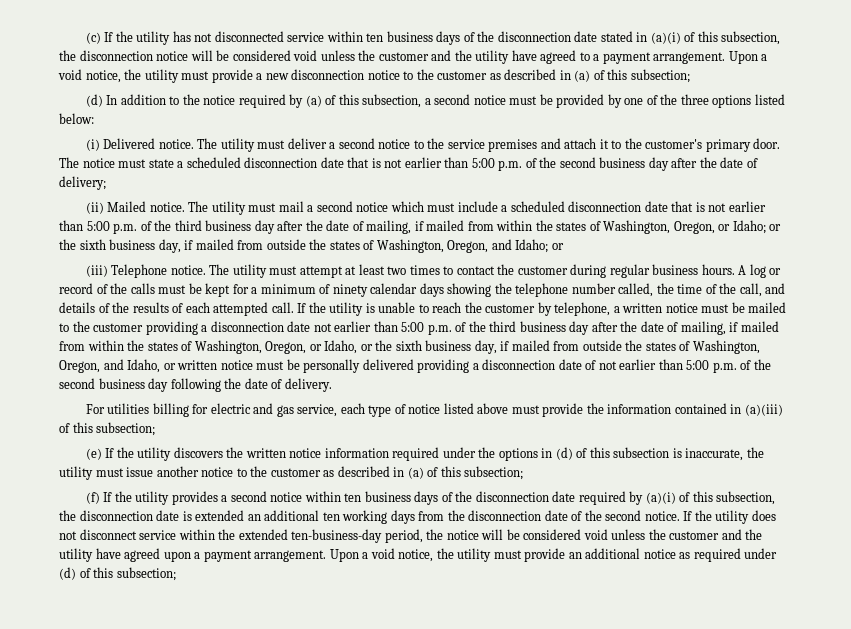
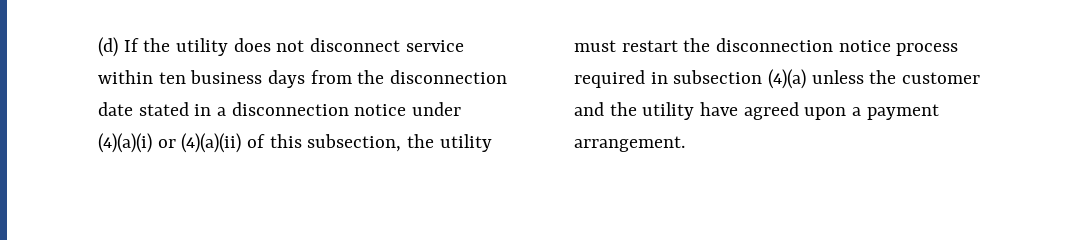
- (c) If the utility has not disconnected service within ten business days of the disconnection date stated in (a)(i) of this subsection, the disconnection notice will be considered void unless the customer and the utility have agreed to a payment arrangement. Upon a void notice, the utility must provide a new disconnection notice to the customer as described in (a) of this subsection;
- (d) In addition to the notice required by (a) of this subsection, a second notice must be provided by one of the three options listed below:
- (i) Delivered notice. The utility must deliver a second notice to the service premises and attach it to the customer's primary door. The notice must state a scheduled disconnection date that is not earlier than 5:00 p.m. of the second business day after the date of delivery;
- (ii) Mailed notice. The utility must mail a second notice which must include a scheduled disconnection date that is not earlier than 5:00 p.m. of the third business day after the date of mailing, if mailed from within the states of Washington, Oregon, or Idaho; or the sixth business day, if mailed from outside the states of Washington, Oregon, and Idaho; or
- (iii) Telephone notice. The utility must attempt at least two times to contact the customer during regular business hours. A log or record of the calls must be kept for a minimum of ninety calendar days showing the telephone number called, the time of the call, and details of the results of each attempted call. If the utility is unable to reach the customer by telephone, a written notice must be mailed to the customer providing a disconnection date not earlier than 5:00 p.m. of the third business day after the date of mailing, if mailed from within the states of Washington, Oregon, or Idaho, or the sixth business day, if mailed from outside the states of Washington, Oregon, and Idaho, or written notice must be personally delivered providing a disconnection date of not earlier than 5:00 p.m. of the second business day following the date of delivery.
- For utilities billing for electric and gas service, each type of notice listed above must provide the information contained in (a)(iii) of this subsection;
- (e) If the utility discovers the written notice information required under the options in (d) of this subsection is inaccurate, the utility must issue another notice to the customer as described in (a) of this subsection;
- (f) If the utility provides a second notice within ten business days of the disconnection date required by (a)(i) of this subsection, the disconnection date is extended an additional ten working days from the disconnection date of the second notice. If the utility does not disconnect service within the extended ten-business-day period, the notice will be considered void unless the customer and the utility have agreed upon a payment arrangement. Upon a void notice, the utility must provide an additional notice as required under (d) of this subsection;
+ (d) If the utility does not disconnect service within ten business days from the disconnection date stated in a disconnection notice under (4)(a)(i) or (4)(a)(ii) of this subsection, the utility must restart the disconnection notice process required in subsection (4)(a) unless the customer and the utility have agreed upon a payment arrangement.

